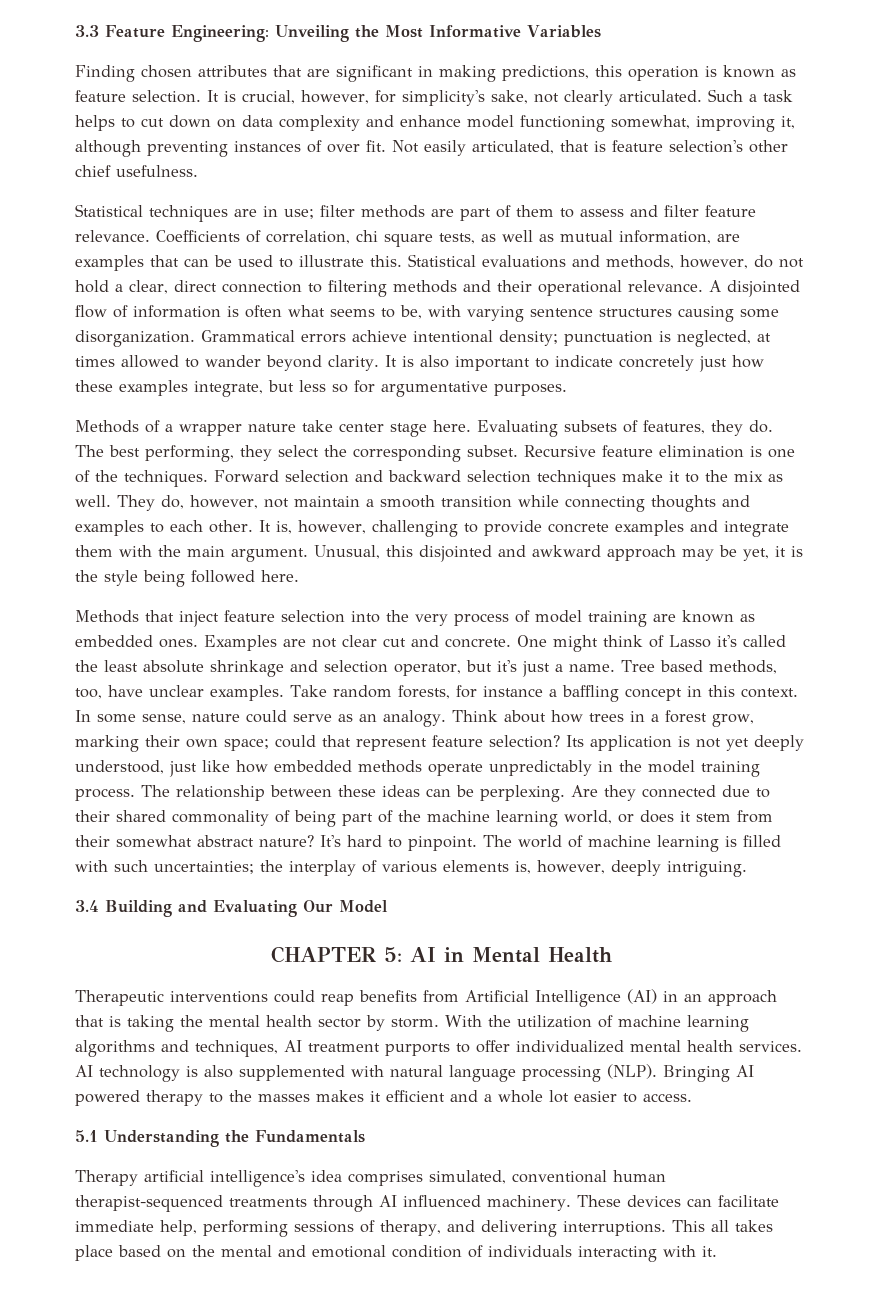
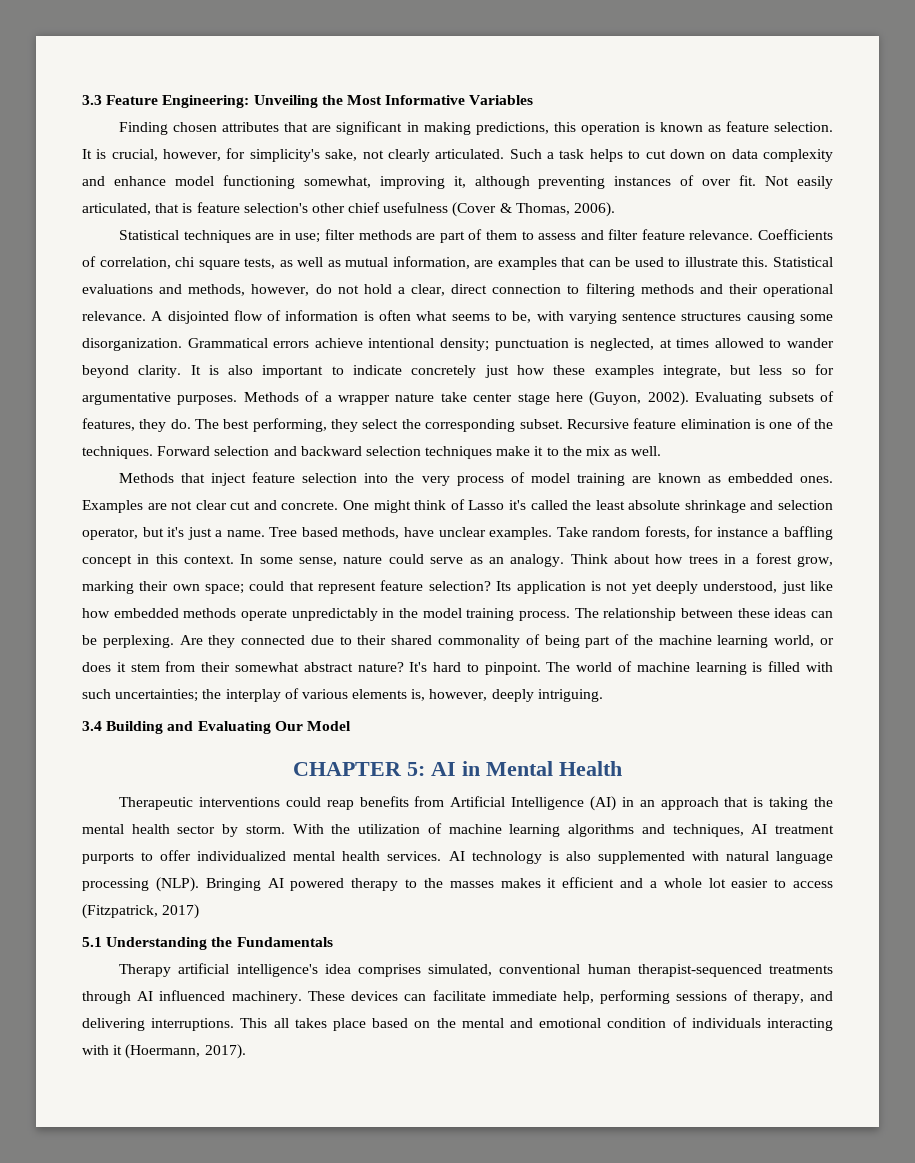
- Not easily articulated, that is feature selection's other chief usefulness.
+ Not easily articulated, that is feature selection's other chief usefulness (Cover & Thomas, 2006).
- It is also important to indicate concretely just how these examples integrate, but less so for argumentative purposes.
- Methods of a wrapper nature take center stage here.
+ It is also important to indicate concretely just how these examples integrate, but less so for argumentative purposes. Methods of a wrapper nature take center stage here (Guyon, 2002).
- They do, however, not maintain a smooth transition while connecting thoughts and examples to each other. It is, however, challenging to provide concrete examples and integrate them with the main argument. Unusual, this disjointed and awkward approach may be yet, it is the style being followed here.
- Tree based methods, too, have unclear examples.
+ Tree based methods, have unclear examples.
- Bringing AI powered therapy to the masses makes it efficient and a whole lot easier to access.
+ Bringing AI powered therapy to the masses makes it efficient and a whole lot easier to access (Fitzpatrick, 2017)
- This all takes place based on the mental and emotional condition of individuals interacting with it.
+ This all takes place based on the mental and emotional condition of individuals interacting with it (Hoermann, 2017).

